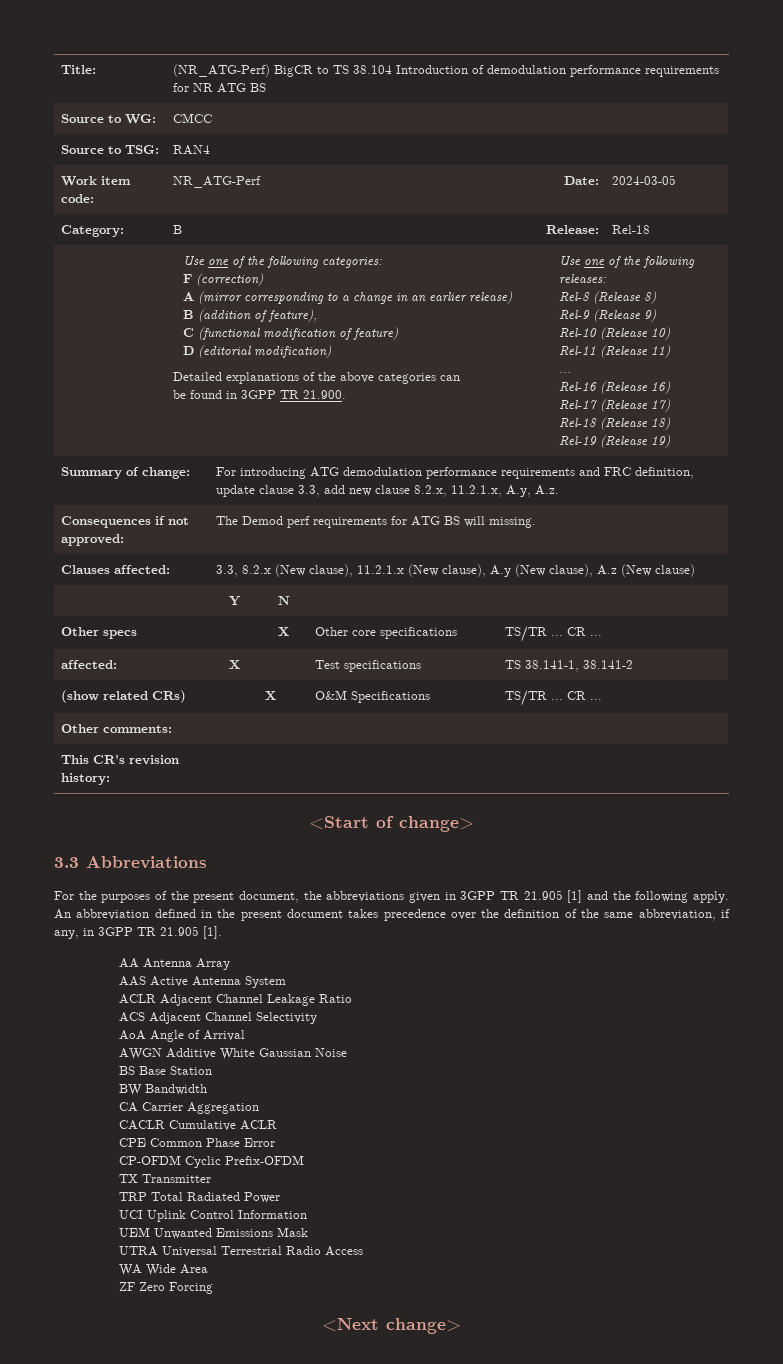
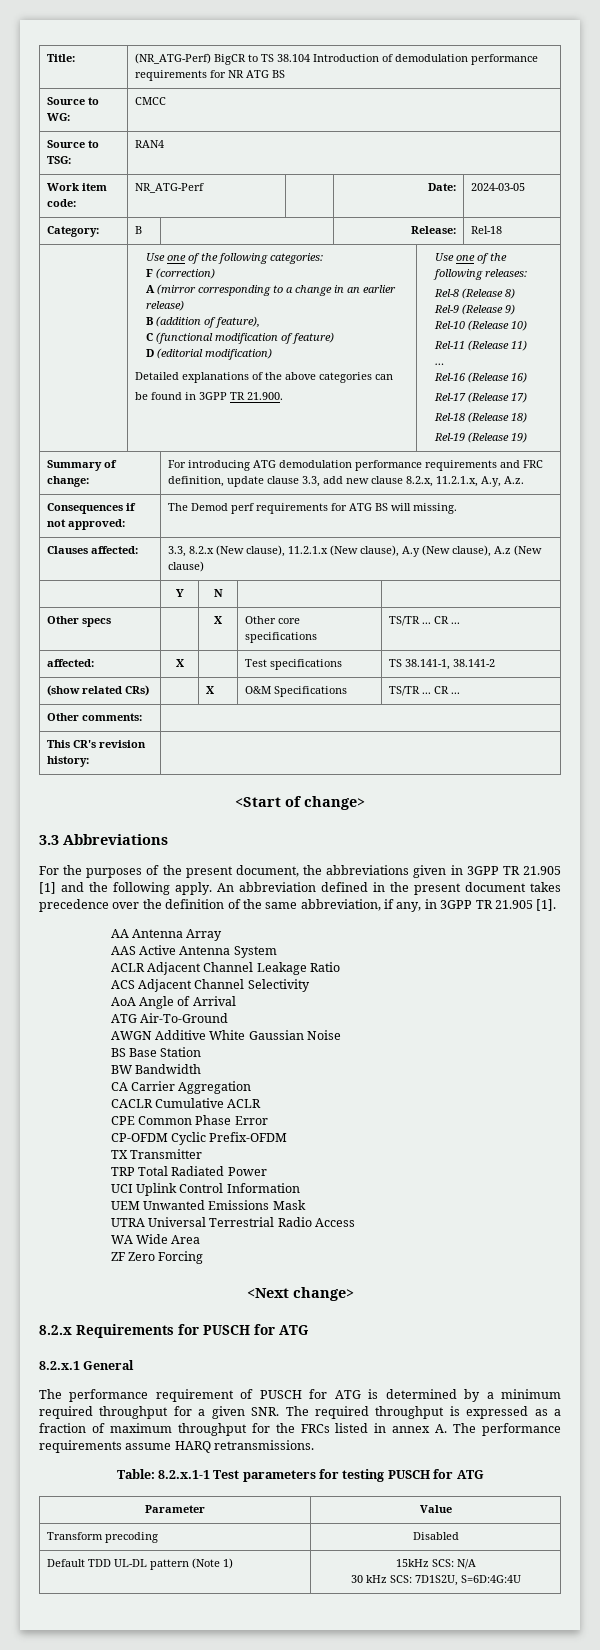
+ ATG Air-To-Ground
+ 8.2.x Requirements for PUSCH for ATG
+ 8.2.x.1 General
+ The performance requirement of PUSCH for ATG is determined by a minimum required throughput for a given SNR. The required throughput is expressed as a fraction of maximum throughput for the FRCs listed in annex A. The performance requirements assume HARQ retransmissions.
+ Table: 8.2.x.1-1 Test parameters for testing PUSCH for ATG
+ Parameter | Value
+ Transform precoding | Disabled
+ Default TDD UL-DL pattern (Note 1) | 15kHz SCS: N/A
+ 30 kHz SCS: 7D1S2U, S=6D:4G:4U

